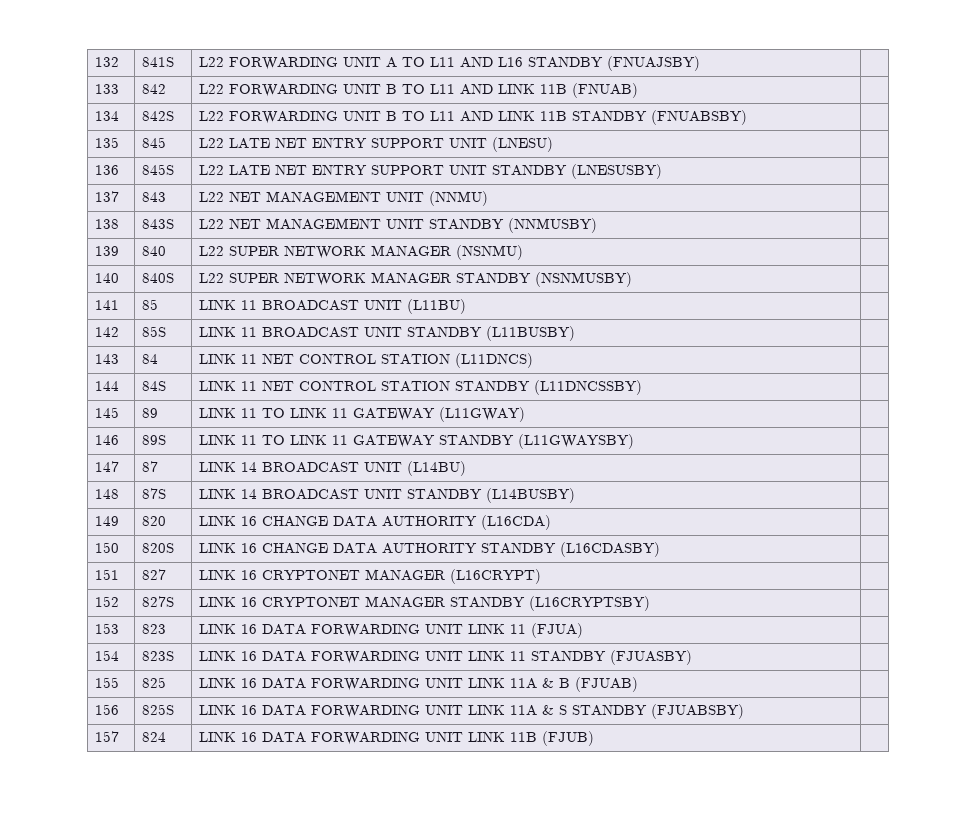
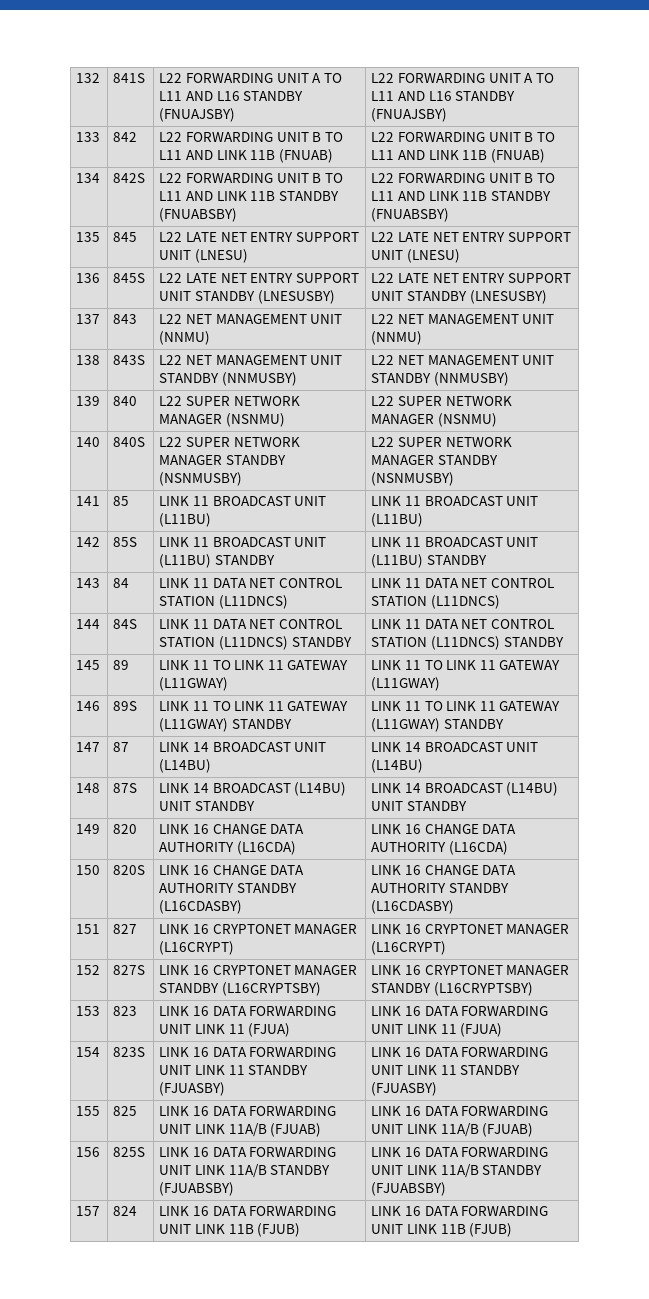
- 132 | 841S | L22 FORWARDING UNIT A TO L11 AND L16 STANDBY (FNUAJSBY) |
+ 132 | 841S | L22 FORWARDING UNIT A TO L11 AND L16 STANDBY (FNUAJSBY) | L22 FORWARDING UNIT A TO L11 AND L16 STANDBY (FNUAJSBY)
- 133 | 842 | L22 FORWARDING UNIT B TO L11 AND LINK 11B (FNUAB) |
+ 133 | 842 | L22 FORWARDING UNIT B TO L11 AND LINK 11B (FNUAB) | L22 FORWARDING UNIT B TO L11 AND LINK 11B (FNUAB)
- 134 | 842S | L22 FORWARDING UNIT B TO L11 AND LINK 11B STANDBY (FNUABSBY) |
+ 134 | 842S | L22 FORWARDING UNIT B TO L11 AND LINK 11B STANDBY (FNUABSBY) | L22 FORWARDING UNIT B TO L11 AND LINK 11B STANDBY (FNUABSBY)
- 135 | 845 | L22 LATE NET ENTRY SUPPORT UNIT (LNESU) |
+ 135 | 845 | L22 LATE NET ENTRY SUPPORT UNIT (LNESU) | L22 LATE NET ENTRY SUPPORT UNIT (LNESU)
- 136 | 845S | L22 LATE NET ENTRY SUPPORT UNIT STANDBY (LNESUSBY) |
+ 136 | 845S | L22 LATE NET ENTRY SUPPORT UNIT STANDBY (LNESUSBY) | L22 LATE NET ENTRY SUPPORT UNIT STANDBY (LNESUSBY)
- 137 | 843 | L22 NET MANAGEMENT UNIT (NNMU) |
+ 137 | 843 | L22 NET MANAGEMENT UNIT (NNMU) | L22 NET MANAGEMENT UNIT (NNMU)
- 138 | 843S | L22 NET MANAGEMENT UNIT STANDBY (NNMUSBY) |
+ 138 | 843S | L22 NET MANAGEMENT UNIT STANDBY (NNMUSBY) | L22 NET MANAGEMENT UNIT STANDBY (NNMUSBY)
- 139 | 840 | L22 SUPER NETWORK MANAGER (NSNMU) |
+ 139 | 840 | L22 SUPER NETWORK MANAGER (NSNMU) | L22 SUPER NETWORK MANAGER (NSNMU)
- 140 | 840S | L22 SUPER NETWORK MANAGER STANDBY (NSNMUSBY) |
+ 140 | 840S | L22 SUPER NETWORK MANAGER STANDBY (NSNMUSBY) | L22 SUPER NETWORK MANAGER STANDBY (NSNMUSBY)
- 141 | 85 | LINK 11 BROADCAST UNIT (L11BU) |
+ 141 | 85 | LINK 11 BROADCAST UNIT (L11BU) | LINK 11 BROADCAST UNIT (L11BU)
- 142 | 85S | LINK 11 BROADCAST UNIT STANDBY (L11BUSBY) |
+ 142 | 85S | LINK 11 BROADCAST UNIT (L11BU) STANDBY | LINK 11 BROADCAST UNIT (L11BU) STANDBY
- 143 | 84 | LINK 11 NET CONTROL STATION (L11DNCS) |
+ 143 | 84 | LINK 11 DATA NET CONTROL STATION (L11DNCS) | LINK 11 DATA NET CONTROL STATION (L11DNCS)
- 144 | 84S | LINK 11 NET CONTROL STATION STANDBY (L11DNCSSBY) |
+ 144 | 84S | LINK 11 DATA NET CONTROL STATION (L11DNCS) STANDBY | LINK 11 DATA NET CONTROL STATION (L11DNCS) STANDBY
- 145 | 89 | LINK 11 TO LINK 11 GATEWAY (L11GWAY) |
+ 145 | 89 | LINK 11 TO LINK 11 GATEWAY (L11GWAY) | LINK 11 TO LINK 11 GATEWAY (L11GWAY)
- 146 | 89S | LINK 11 TO LINK 11 GATEWAY STANDBY (L11GWAYSBY) |
+ 146 | 89S | LINK 11 TO LINK 11 GATEWAY (L11GWAY) STANDBY | LINK 11 TO LINK 11 GATEWAY (L11GWAY) STANDBY
- 147 | 87 | LINK 14 BROADCAST UNIT (L14BU) |
+ 147 | 87 | LINK 14 BROADCAST UNIT (L14BU) | LINK 14 BROADCAST UNIT (L14BU)
- 148 | 87S | LINK 14 BROADCAST UNIT STANDBY (L14BUSBY) |
+ 148 | 87S | LINK 14 BROADCAST (L14BU) UNIT STANDBY | LINK 14 BROADCAST (L14BU) UNIT STANDBY
- 149 | 820 | LINK 16 CHANGE DATA AUTHORITY (L16CDA) |
+ 149 | 820 | LINK 16 CHANGE DATA AUTHORITY (L16CDA) | LINK 16 CHANGE DATA AUTHORITY (L16CDA)
- 150 | 820S | LINK 16 CHANGE DATA AUTHORITY STANDBY (L16CDASBY) |
+ 150 | 820S | LINK 16 CHANGE DATA AUTHORITY STANDBY (L16CDASBY) | LINK 16 CHANGE DATA AUTHORITY STANDBY (L16CDASBY)
- 151 | 827 | LINK 16 CRYPTONET MANAGER (L16CRYPT) |
+ 151 | 827 | LINK 16 CRYPTONET MANAGER (L16CRYPT) | LINK 16 CRYPTONET MANAGER (L16CRYPT)
- 152 | 827S | LINK 16 CRYPTONET MANAGER STANDBY (L16CRYPTSBY) |
+ 152 | 827S | LINK 16 CRYPTONET MANAGER STANDBY (L16CRYPTSBY) | LINK 16 CRYPTONET MANAGER STANDBY (L16CRYPTSBY)
- 153 | 823 | LINK 16 DATA FORWARDING UNIT LINK 11 (FJUA) |
+ 153 | 823 | LINK 16 DATA FORWARDING UNIT LINK 11 (FJUA) | LINK 16 DATA FORWARDING UNIT LINK 11 (FJUA)
- 154 | 823S | LINK 16 DATA FORWARDING UNIT LINK 11 STANDBY (FJUASBY) |
+ 154 | 823S | LINK 16 DATA FORWARDING UNIT LINK 11 STANDBY (FJUASBY) | LINK 16 DATA FORWARDING UNIT LINK 11 STANDBY (FJUASBY)
- 155 | 825 | LINK 16 DATA FORWARDING UNIT LINK 11A & B (FJUAB) |
+ 155 | 825 | LINK 16 DATA FORWARDING UNIT LINK 11A/B (FJUAB) | LINK 16 DATA FORWARDING UNIT LINK 11A/B (FJUAB)
- 156 | 825S | LINK 16 DATA FORWARDING UNIT LINK 11A & S STANDBY (FJUABSBY) |
+ 156 | 825S | LINK 16 DATA FORWARDING UNIT LINK 11A/B STANDBY (FJUABSBY) | LINK 16 DATA FORWARDING UNIT LINK 11A/B STANDBY (FJUABSBY)
- 157 | 824 | LINK 16 DATA FORWARDING UNIT LINK 11B (FJUB) |
+ 157 | 824 | LINK 16 DATA FORWARDING UNIT LINK 11B (FJUB) | LINK 16 DATA FORWARDING UNIT LINK 11B (FJUB)

